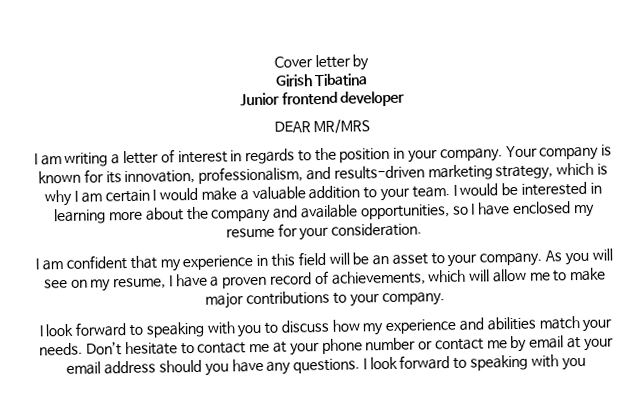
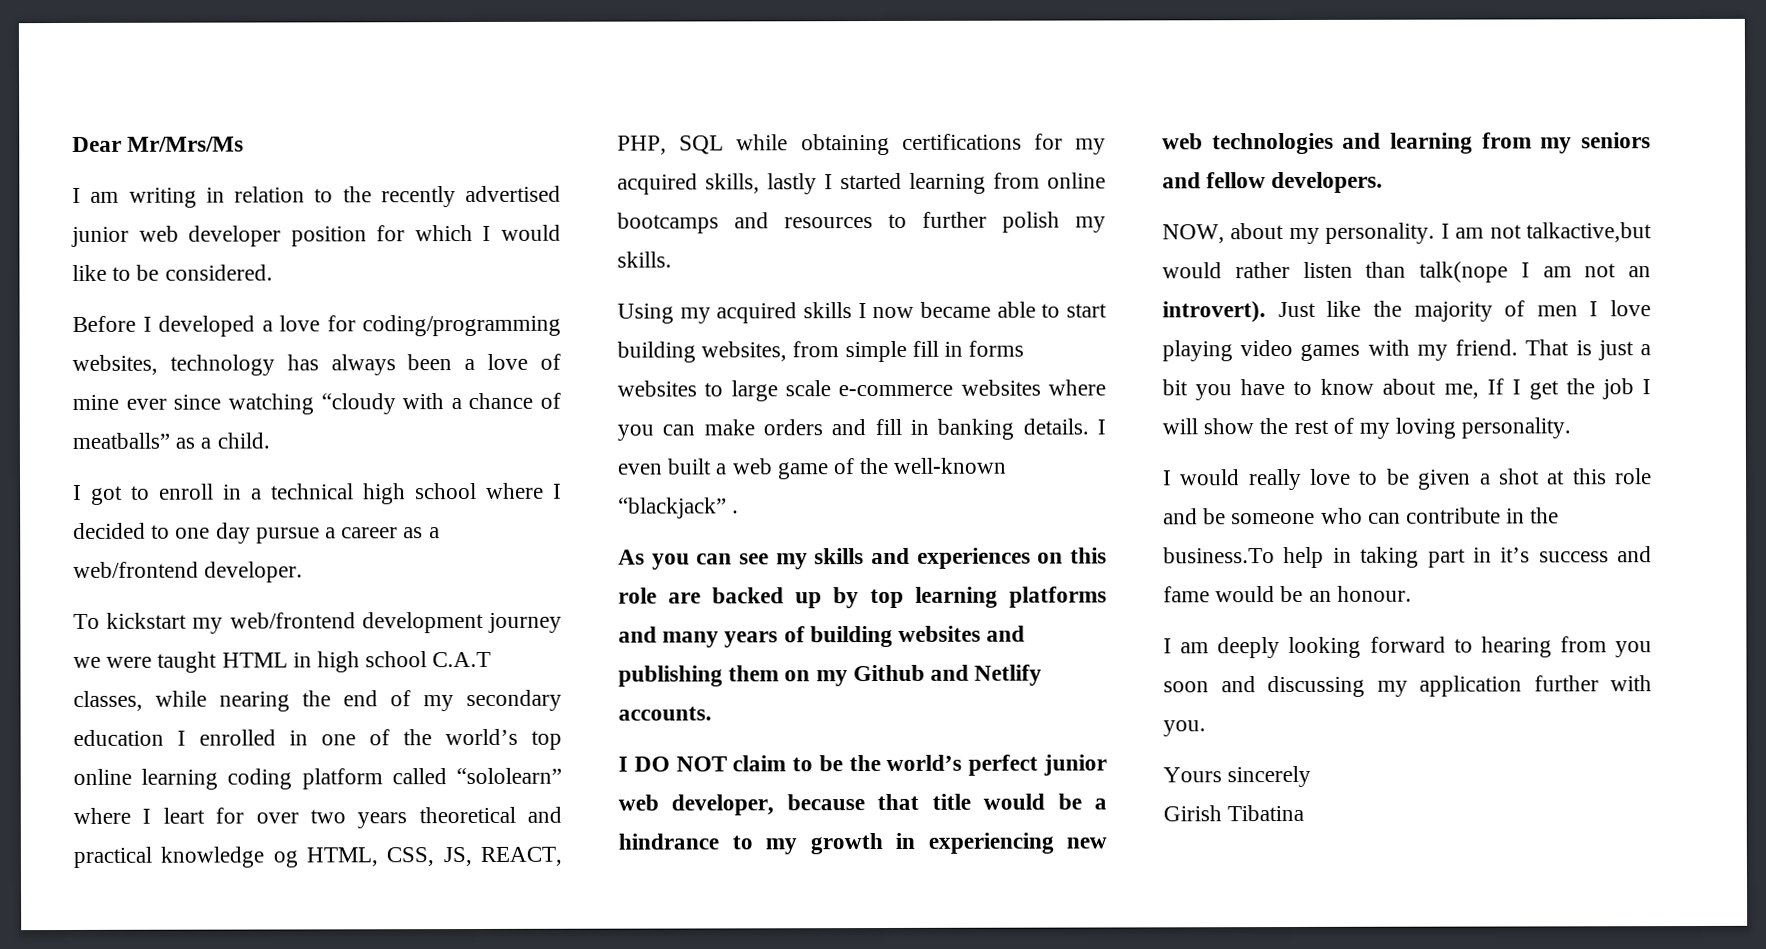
- Cover letter by
+ Dear Mr/Mrs/Ms
+ I am writing in relation to the recently advertised junior web developer position for which I would like to be considered.
+ Before I developed a love for coding/programming websites, technology has always been a love of mine ever since watching “cloudy with a chance of meatballs” as a child.
+ I got to enroll in a technical high school where I decided to one day pursue a career as a web/frontend developer.
+ To kickstart my web/frontend development journey we were taught HTML in high school C.A.T classes, while nearing the end of my secondary education I enrolled in one of the world’s top online learning coding platform called “sololearn” where I leart for over two years theoretical and practical knowledge og HTML, CSS, JS, REACT, PHP, SQL while obtaining certifications for my acquired skills, lastly I started learning from online bootcamps and resources to further polish my skills.
+ Using my acquired skills I now became able to start building websites, from simple fill in forms websites to large scale e-commerce websites where you can make orders and fill in banking details. I even built a web game of the well-known “blackjack” .
+ As you can see my skills and experiences on this role are backed up by top learning platforms and many years of building websites and publishing them on my Github and Netlify accounts.
+ I DO NOT claim to be the world’s perfect junior web developer, because that title would be a hindrance to my growth in experiencing new web technologies and learning from my seniors and fellow developers.
+ NOW, about my personality. I am not talkactive,but would rather listen than talk(nope I am not an introvert). Just like the majority of men I love playing video games with my friend. That is just a bit you have to know about me, If I get the job I will show the rest of my loving personality.
+ I would really love to be given a shot at this role and be someone who can contribute in the business.To help in taking part in it’s success and fame would be an honour.
+ I am deeply looking forward to hearing from you soon and discussing my application further with you.
+ Yours sincerely
  Girish Tibatina
- Junior frontend developer
- DEAR MR/MRS
- I am writing a letter of interest in regards to the position in your company. Your company is known for its innovation, professionalism, and results-driven marketing strategy, which is why I am certain I would make a valuable addition to your team. I would be interested in learning more about the company and available opportunities, so I have enclosed my resume for your consideration.
- I am confident that my experience in this field will be an asset to your company. As you will see on my resume, I have a proven record of achievements, which will allow me to make major contributions to your company.
- I look forward to speaking with you to discuss how my experience and abilities match your needs. Don’t hesitate to contact me at your phone number or contact me by email at your email address should you have any questions. I look forward to speaking with you

